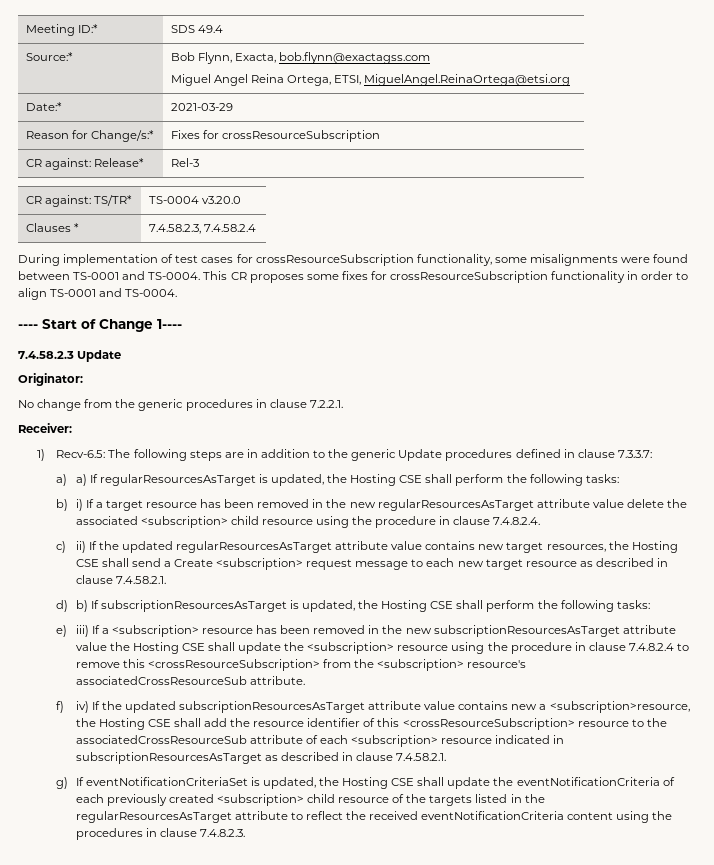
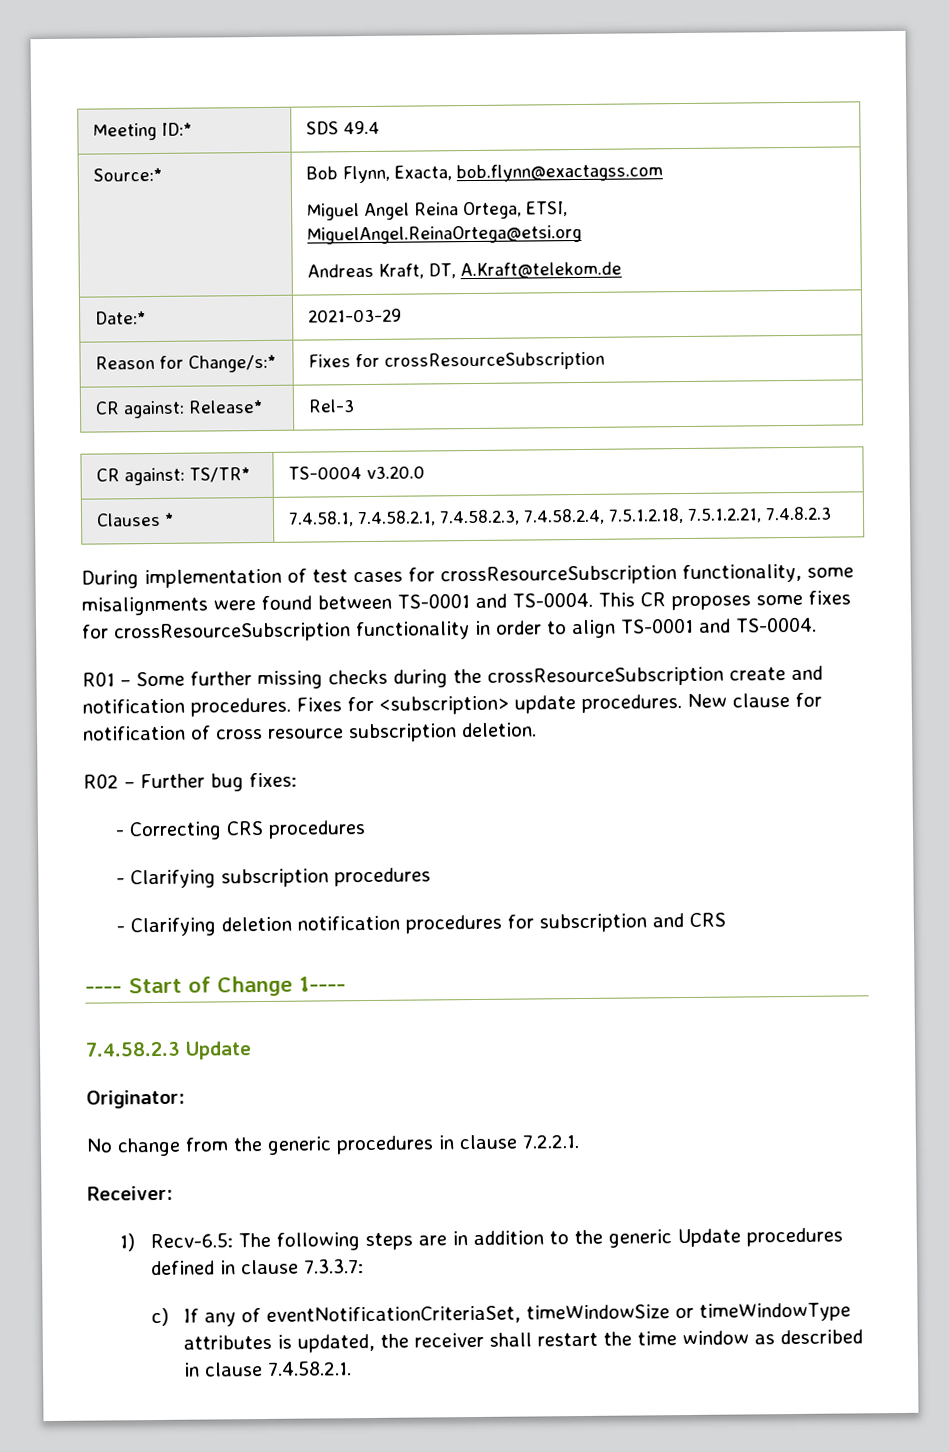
  Source:* | Bob Flynn, Exacta, bob.flynn@exactagss.com
  Miguel Angel Reina Ortega, ETSI, MiguelAngel.ReinaOrtega@etsi.org
+ Andreas Kraft, DT, A.Kraft@telekom.de
- Clauses * | 7.4.58.2.3, 7.4.58.2.4
+ Clauses * | 7.4.58.1, 7.4.58.2.1, 7.4.58.2.3, 7.4.58.2.4, 7.5.1.2.18, 7.5.1.2.21, 7.4.8.2.3
+ R01 – Some further missing checks during the crossResourceSubscription create and notification procedures. Fixes for <subscription> update procedures. New clause for notification of cross resource subscription deletion.
+ R02 – Further bug fixes:
+ - Correcting CRS procedures
+ - Clarifying subscription procedures
+ - Clarifying deletion notification procedures for subscription and CRS
- a) a) If regularResourcesAsTarget is updated, the Hosting CSE shall perform the following tasks:
- b) i) If a target resource has been removed in the new regularResourcesAsTarget attribute value delete the associated <subscription> child resource using the procedure in clause 7.4.8.2.4.
- c) ii) If the updated regularResourcesAsTarget attribute value contains new target resources, the Hosting CSE shall send a Create <subscription> request message to each new target resource as described in clause 7.4.58.2.1.
- d) b) If subscriptionResourcesAsTarget is updated, the Hosting CSE shall perform the following tasks:
- e) iii) If a <subscription> resource has been removed in the new subscriptionResourcesAsTarget attribute value the Hosting CSE shall update the <subscription> resource using the procedure in clause 7.4.8.2.4 to remove this <crossResourceSubscription> from the <subscription> resource's associatedCrossResourceSub attribute.
- f) iv) If the updated subscriptionResourcesAsTarget attribute value contains new a <subscription>resource, the Hosting CSE shall add the resource identifier of this <crossResourceSubscription> resource to the associatedCrossResourceSub attribute of each <subscription> resource indicated in subscriptionResourcesAsTarget as described in clause 7.4.58.2.1.
- g) If eventNotificationCriteriaSet is updated, the Hosting CSE shall update the eventNotificationCriteria of each previously created <subscription> child resource of the targets listed in the regularResourcesAsTarget attribute to reflect the received eventNotificationCriteria content using the procedures in clause 7.4.8.2.3.
+ c) If any of eventNotificationCriteriaSet, timeWindowSize or timeWindowType attributes is updated, the receiver shall restart the time window as described in clause 7.4.58.2.1.

